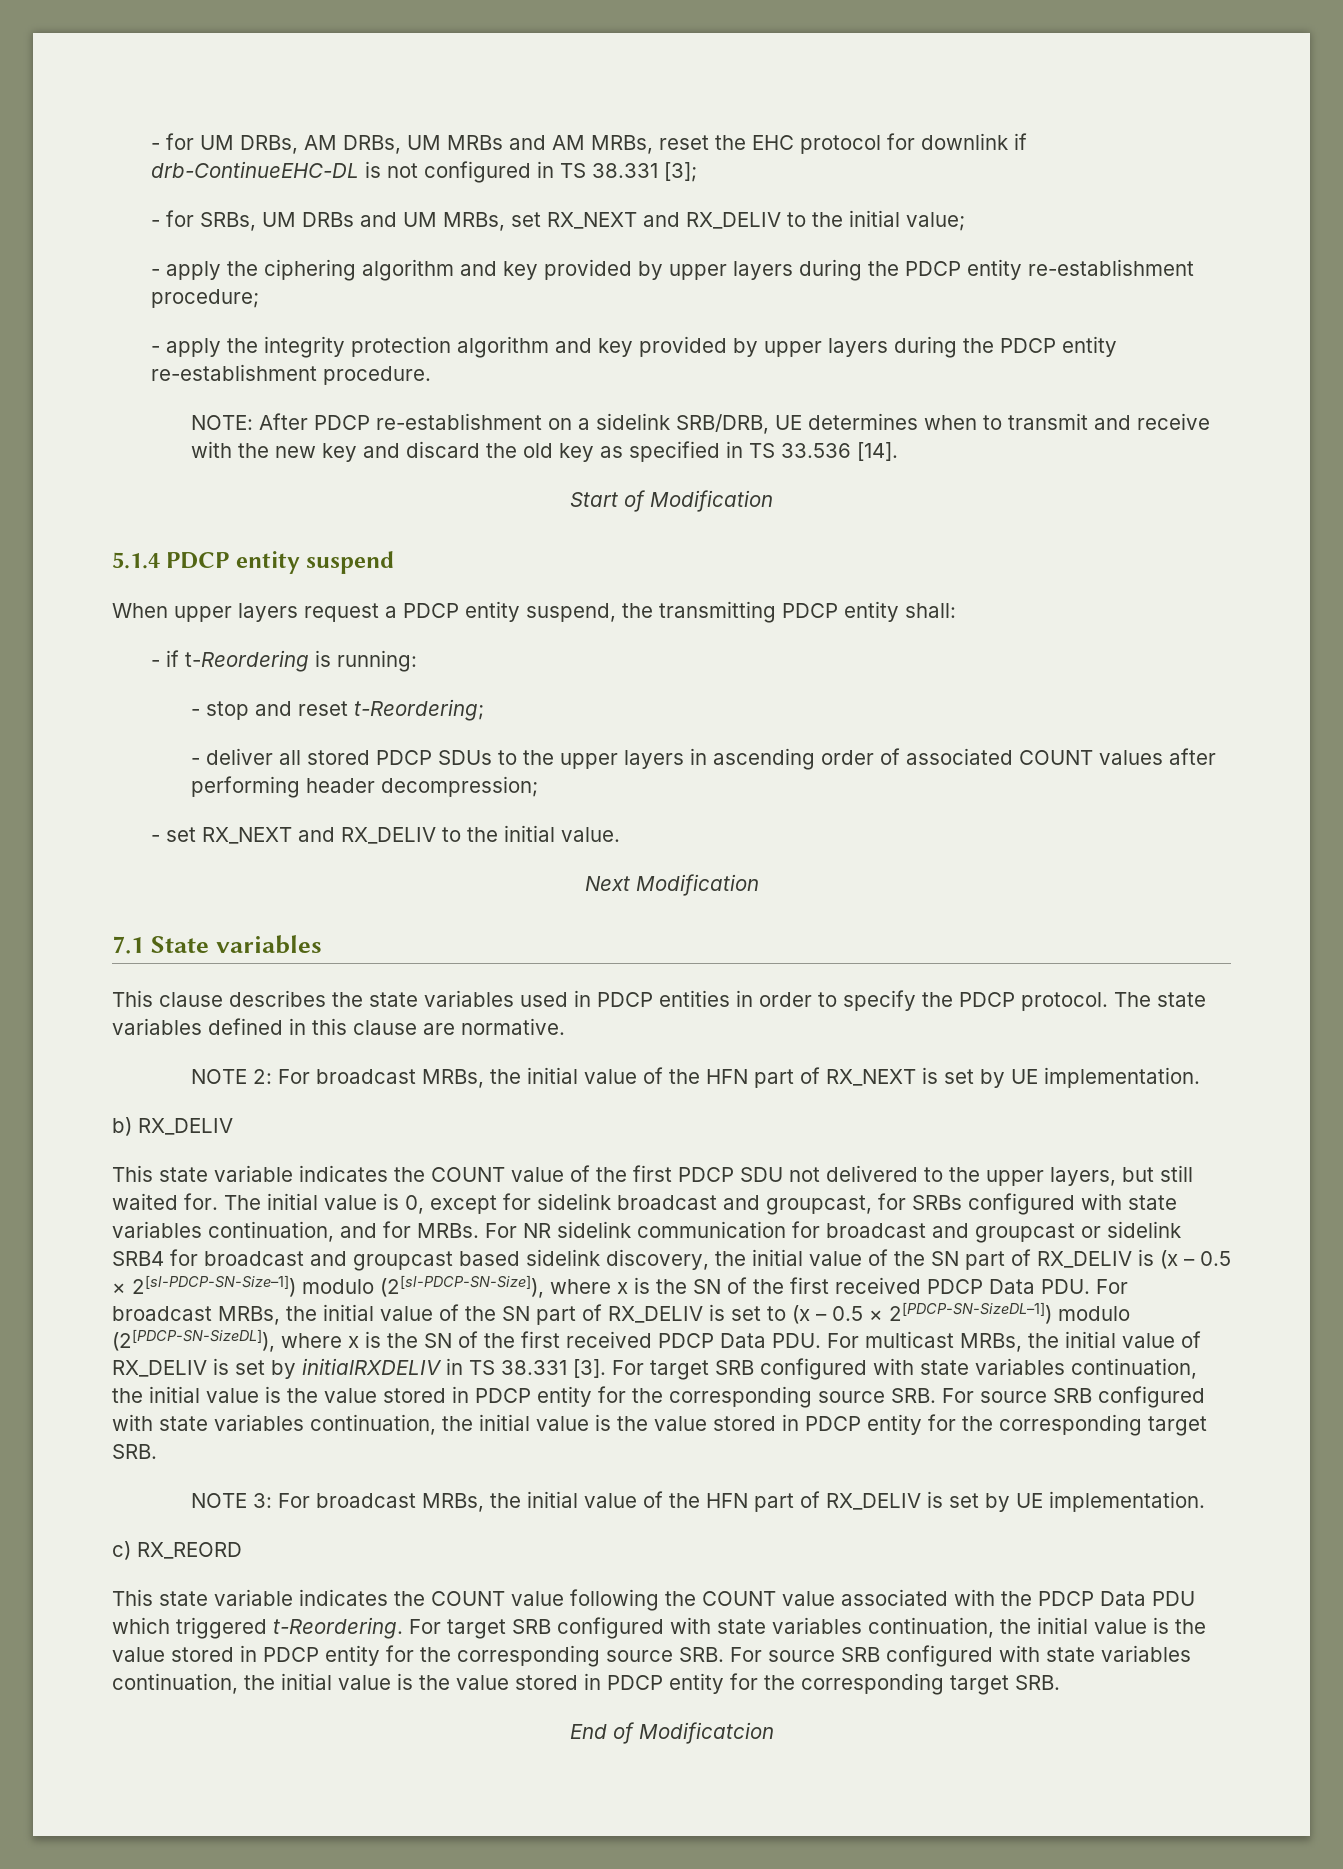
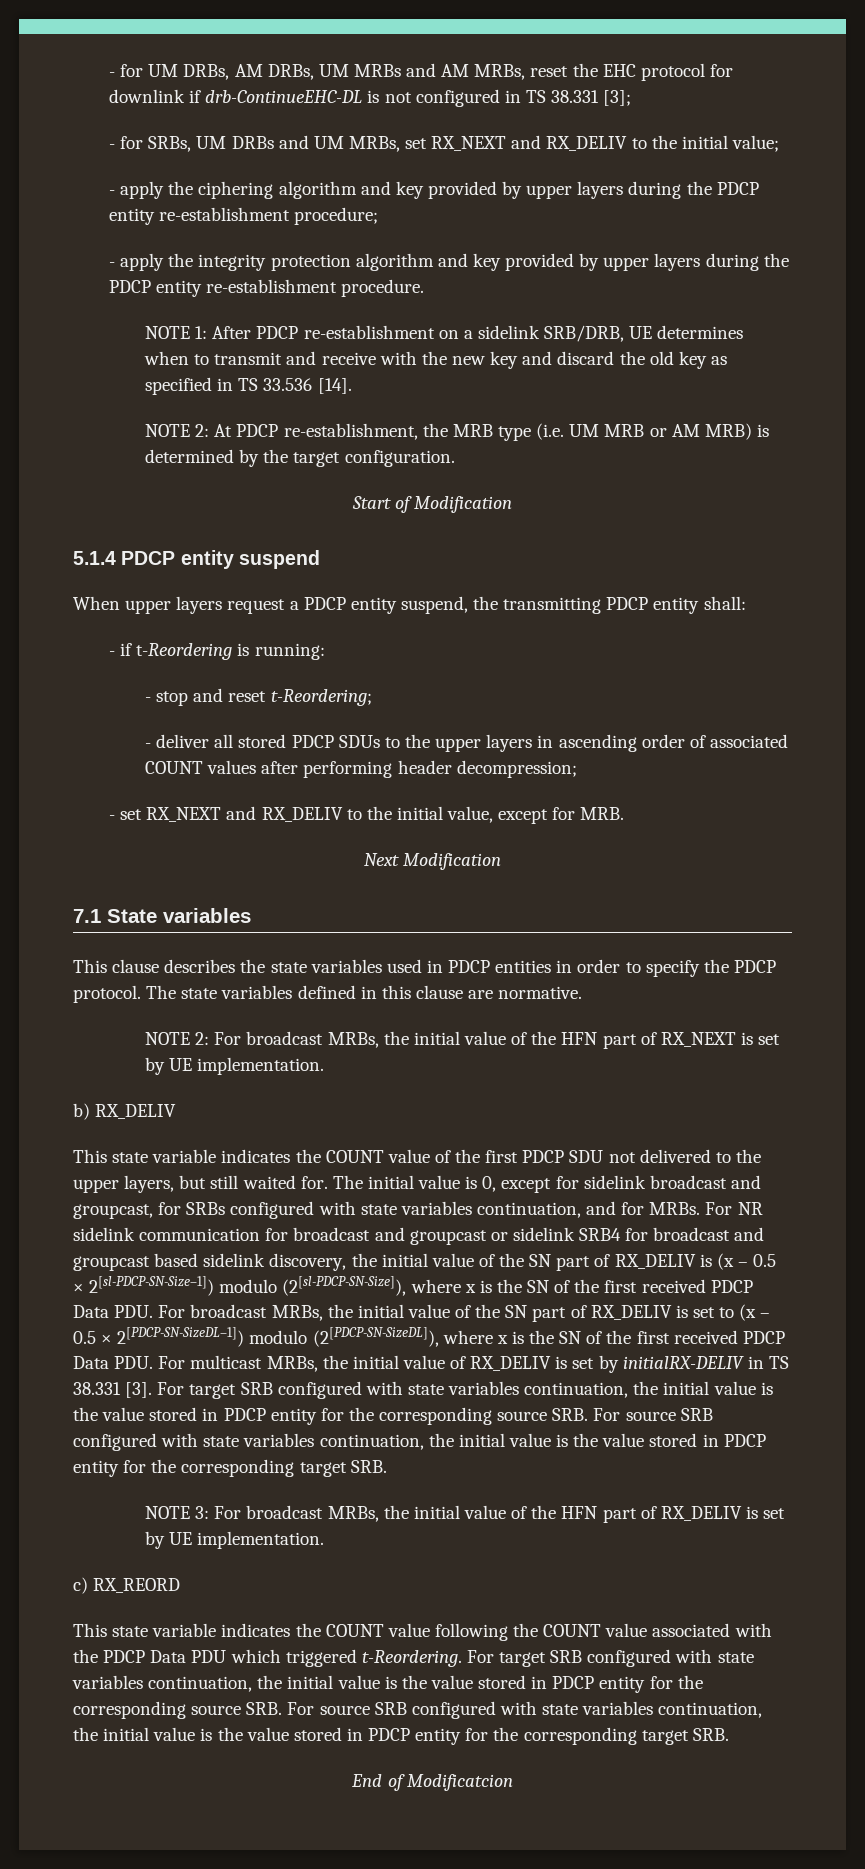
- NOTE: After PDCP re-establishment on a sidelink SRB/DRB, UE determines when to transmit and receive with the new key and discard the old key as specified in TS 33.536 [14].
+ NOTE 1: After PDCP re-establishment on a sidelink SRB/DRB, UE determines when to transmit and receive with the new key and discard the old key as specified in TS 33.536 [14].
+ NOTE 2: At PDCP re-establishment, the MRB type (i.e. UM MRB or AM MRB) is determined by the target configuration.
- - set RX_NEXT and RX_DELIV to the initial value.
+ - set RX_NEXT and RX_DELIV to the initial value, except for MRB.
- For NR sidelink communication for broadcast and groupcast or sidelink SRB4 for broadcast and groupcast based sidelink discovery, the initial value of the SN part of RX_DELIV is (x – 0.5 × 2[sl-PDCP-SN-Size–1]) modulo (2[sl-PDCP-SN-Size]), where x is the SN of the first received PDCP Data PDU. For broadcast MRBs, the initial value of the SN part of RX_DELIV is set to (x – 0.5 × 2[PDCP-SN-SizeDL–1]) modulo (2[PDCP-SN-SizeDL]), where x is the SN of the first received PDCP Data PDU. For multicast MRBs, the initial value of RX_DELIV is set by initialRXDELIV in TS 38.331 [3].
+ For NR sidelink communication for broadcast and groupcast or sidelink SRB4 for broadcast and groupcast based sidelink discovery, the initial value of the SN part of RX_DELIV is (x – 0.5 × 2[sl-PDCP-SN-Size–1]) modulo (2[sl-PDCP-SN-Size]), where x is the SN of the first received PDCP Data PDU. For broadcast MRBs, the initial value of the SN part of RX_DELIV is set to (x – 0.5 × 2[PDCP-SN-SizeDL–1]) modulo (2[PDCP-SN-SizeDL]), where x is the SN of the first received PDCP Data PDU. For multicast MRBs, the initial value of RX_DELIV is set by initialRX-DELIV in TS 38.331 [3].

